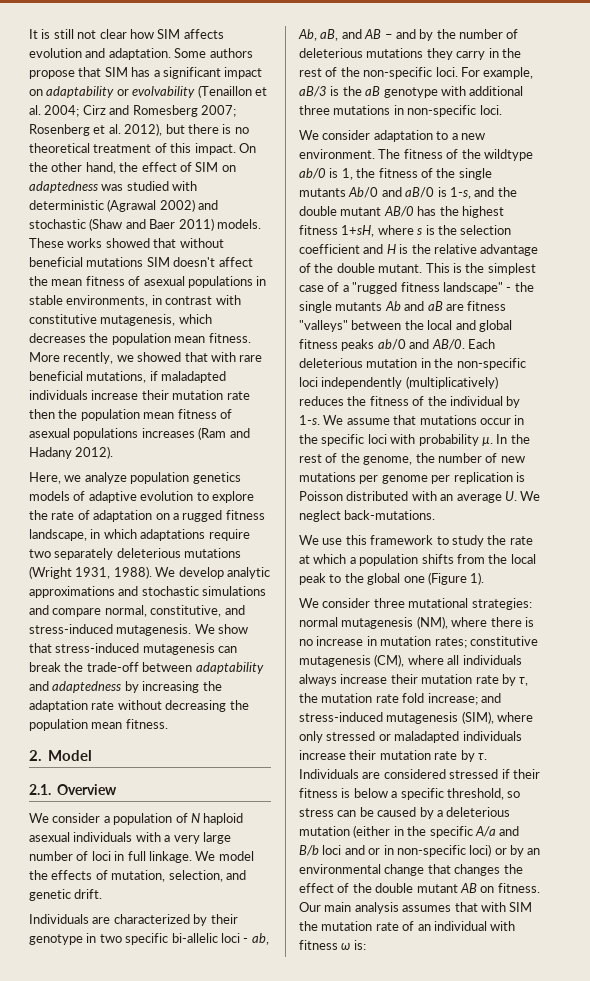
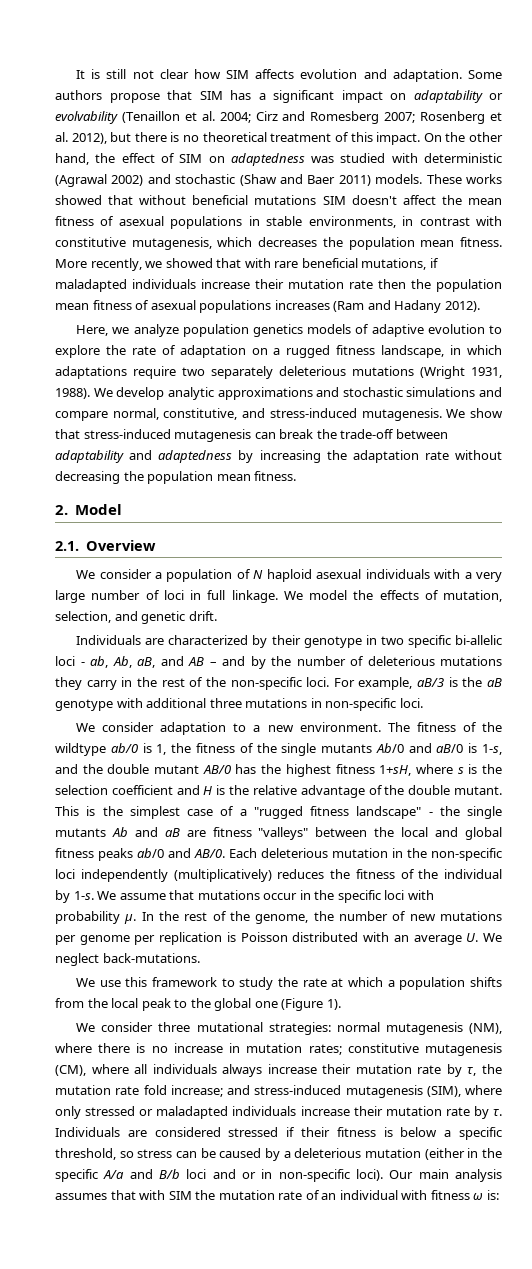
- Individuals are considered stressed if their fitness is below a specific threshold, so stress can be caused by a deleterious mutation (either in the specific A/a and B/b loci and or in non-specific loci) or by an environmental change that changes the effect of the double mutant AB on fitness.
+ Individuals are considered stressed if their fitness is below a specific threshold, so stress can be caused by a deleterious mutation (either in the specific A/a and B/b loci and or in non-specific loci).

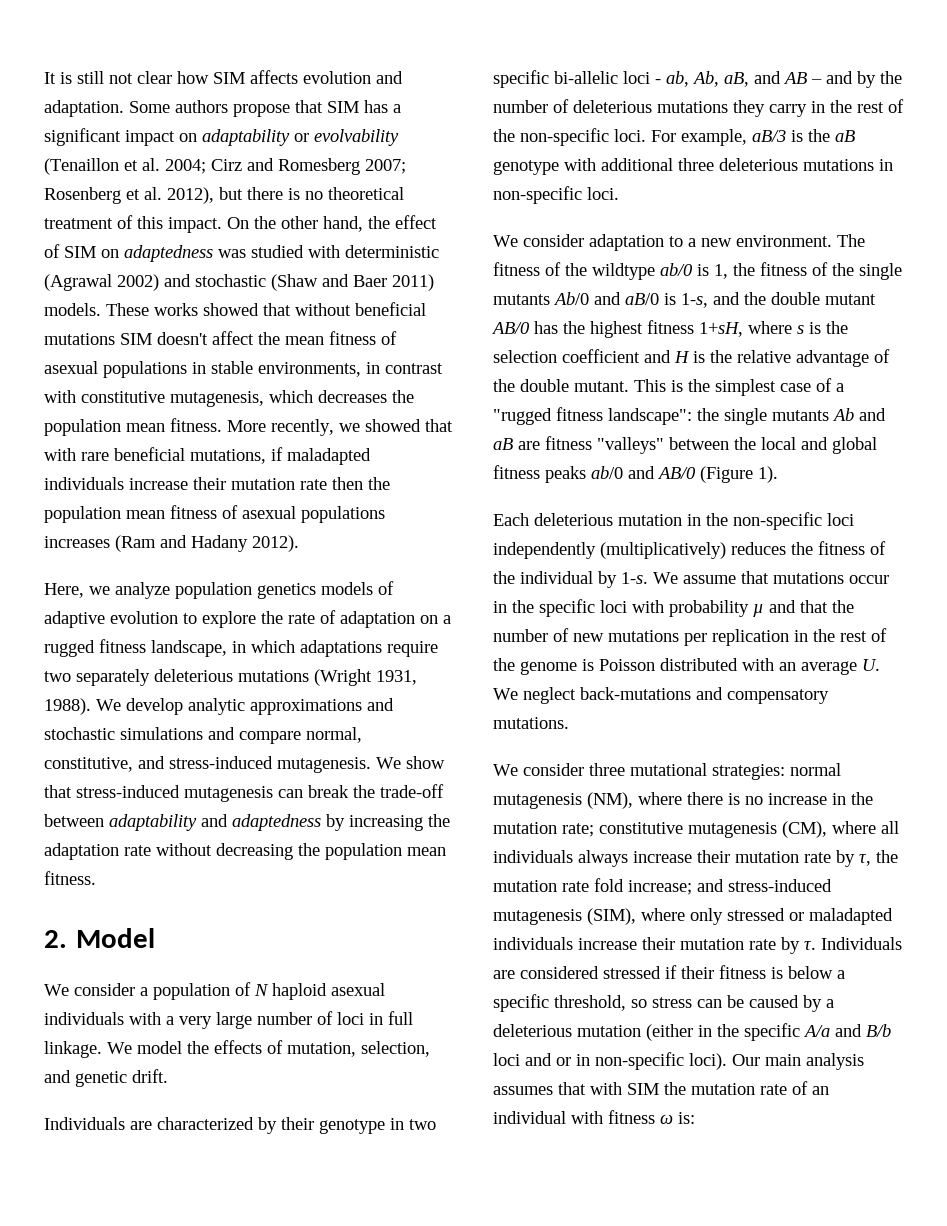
- 2.1. Overview
- For example, aB/3 is the aB genotype with additional three mutations in non-specific loci.
+ For example, aB/3 is the aB genotype with additional three deleterious mutations in non-specific loci.
- This is the simplest case of a "rugged fitness landscape" - the single mutants Ab and aB are fitness "valleys" between the local and global fitness peaks ab/0 and AB/0. Each deleterious mutation in the non-specific loci independently (multiplicatively) reduces the fitness of the individual by 1-s.
+ This is the simplest case of a "rugged fitness landscape": the single mutants Ab and aB are fitness "valleys" between the local and global fitness peaks ab/0 and AB/0 (Figure 1).
+ Each deleterious mutation in the non-specific loci independently (multiplicatively) reduces the fitness of the individual by 1-s.
- We assume that mutations occur in the specific loci with probability µ. In the rest of the genome, the number of new mutations per genome per replication is Poisson distributed with an average U. We neglect back-mutations.
- We use this framework to study the rate at which a population shifts from the local peak to the global one (Figure 1).
+ We assume that mutations occur in the specific loci with probability µ and that the number of new mutations per replication in the rest of the genome is Poisson distributed with an average U. We neglect back-mutations and compensatory mutations.
- We consider three mutational strategies: normal mutagenesis (NM), where there is no increase in mutation rates; constitutive mutagenesis (CM), where all individuals always increase their mutation rate by τ, the mutation rate fold increase; and stress-induced mutagenesis (SIM), where only stressed or maladapted individuals increase their mutation rate by τ.
+ We consider three mutational strategies: normal mutagenesis (NM), where there is no increase in the mutation rate; constitutive mutagenesis (CM), where all individuals always increase their mutation rate by τ, the mutation rate fold increase; and stress-induced mutagenesis (SIM), where only stressed or maladapted individuals increase their mutation rate by τ.

